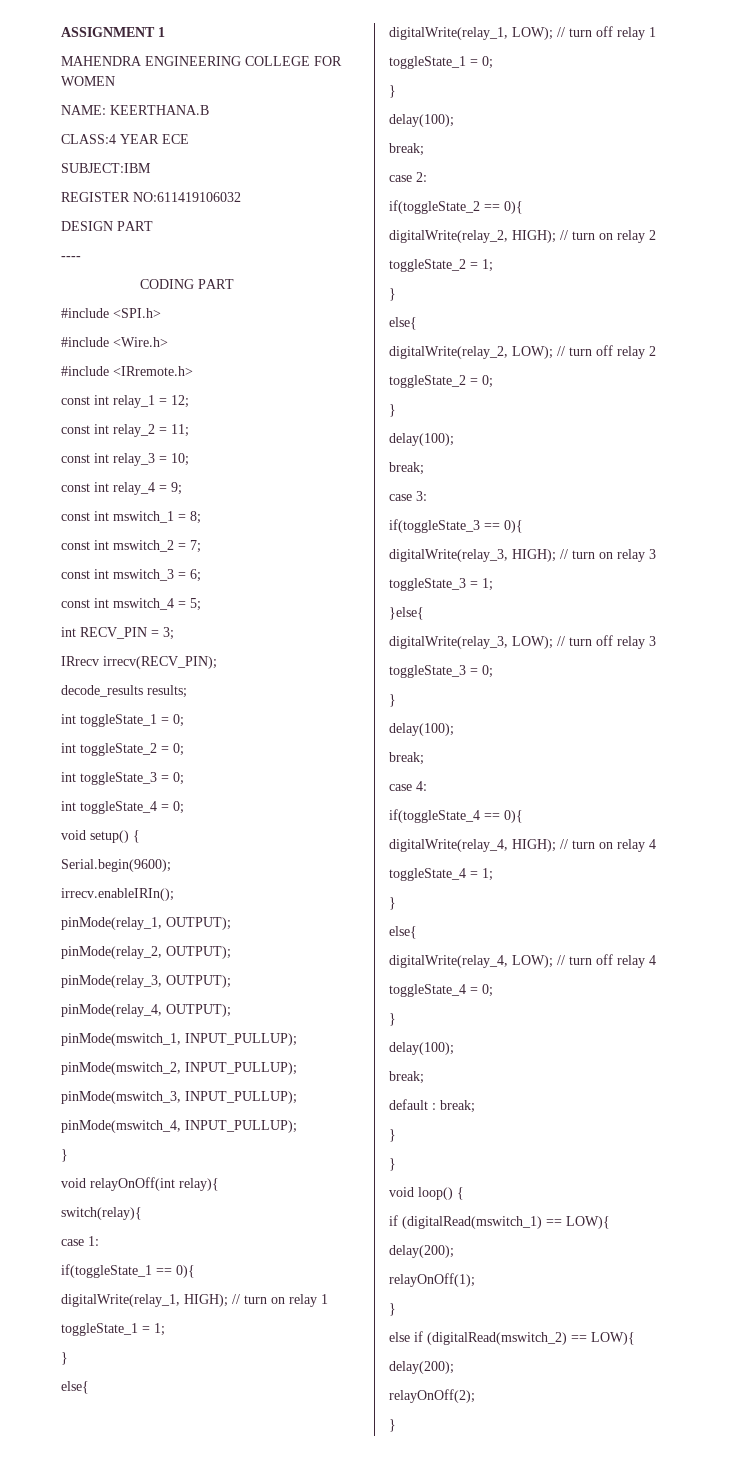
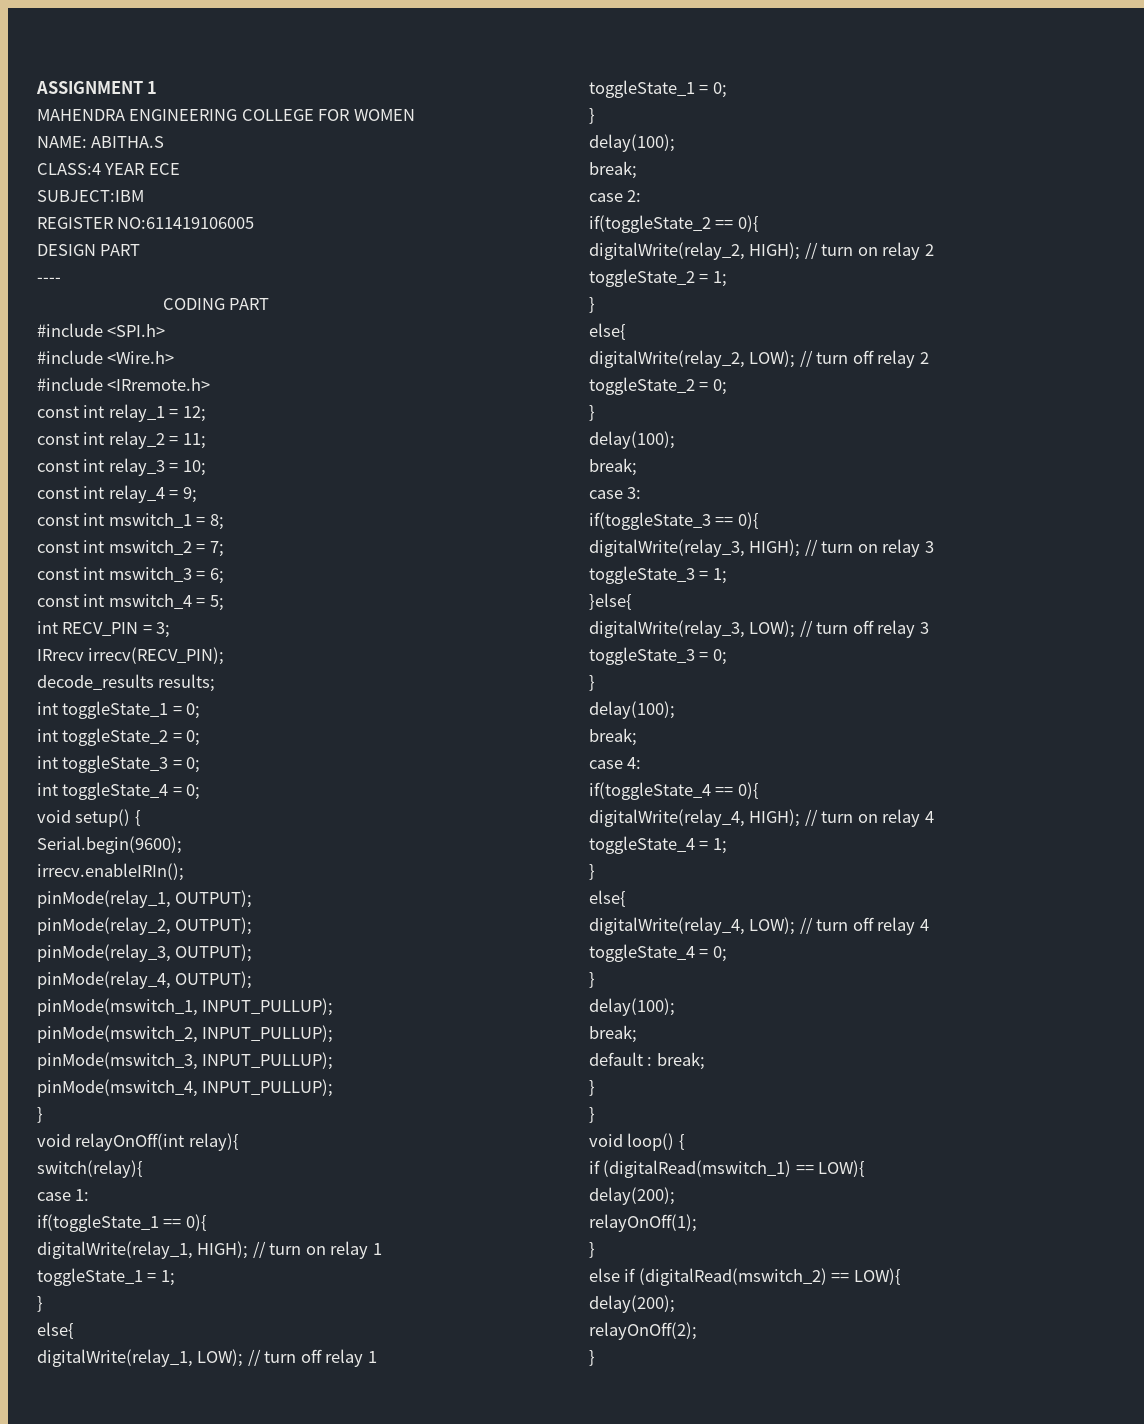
- NAME: KEERTHANA.B
+ NAME: ABITHA.S
- REGISTER NO:611419106032
+ REGISTER NO:611419106005

